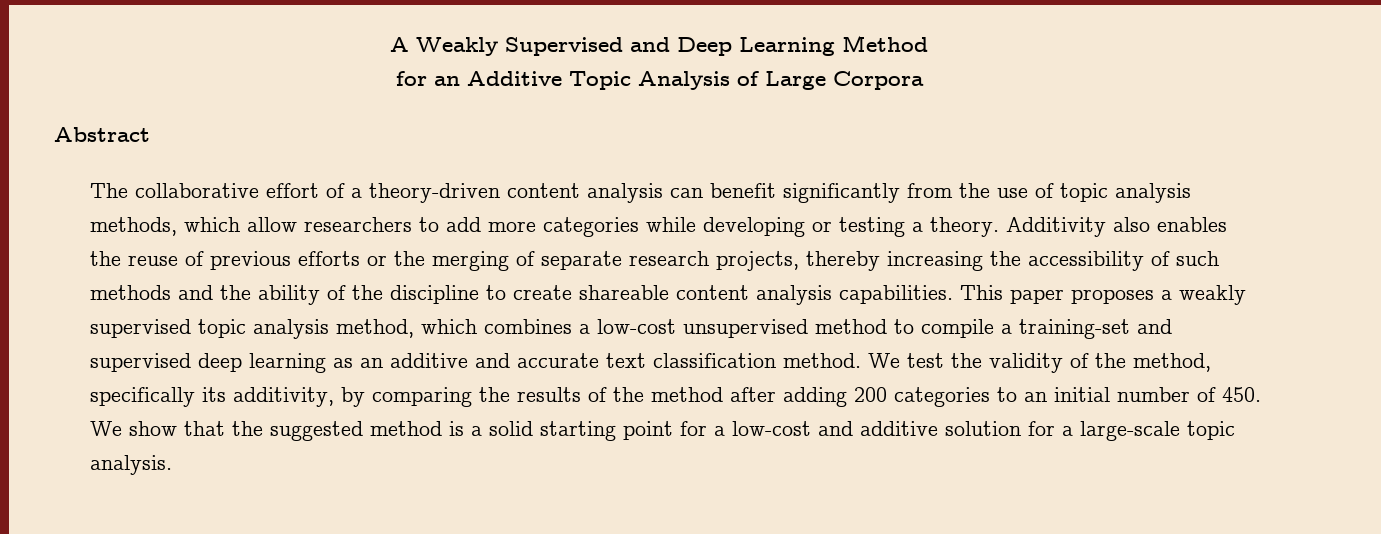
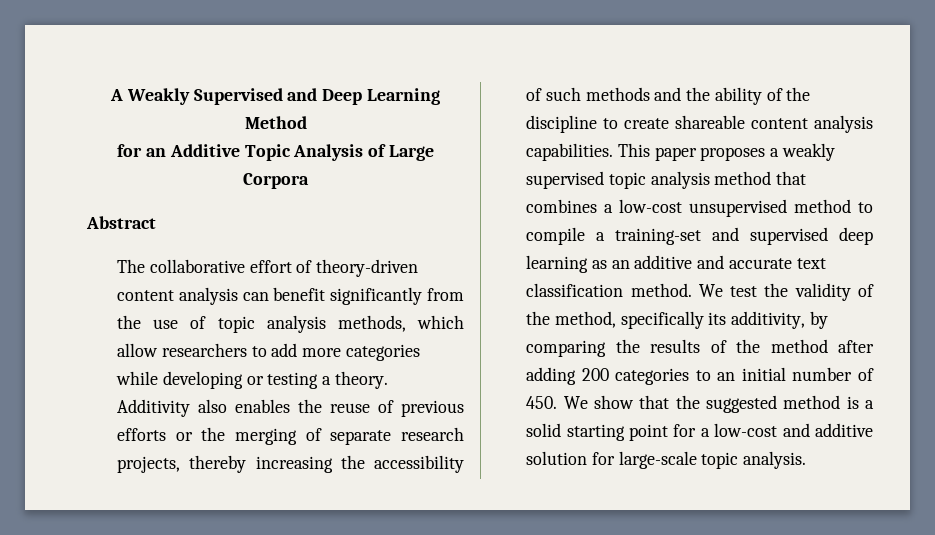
- The collaborative effort of a theory-driven content analysis can benefit significantly from the use of topic analysis methods, which allow researchers to add more categories while developing or testing a theory.
+ The collaborative effort of theory-driven content analysis can benefit significantly from the use of topic analysis methods, which allow researchers to add more categories while developing or testing a theory.
- This paper proposes a weakly supervised topic analysis method, which combines a low-cost unsupervised method to compile a training-set and supervised deep learning as an additive and accurate text classification method.
+ This paper proposes a weakly supervised topic analysis method that combines a low-cost unsupervised method to compile a training-set and supervised deep learning as an additive and accurate text classification method.
- We test the validity of the method, specifically its additivity, by comparing the results of the method after adding 200 categories to an initial number of 450. We show that the suggested method is a solid starting point for a low-cost and additive solution for a large-scale topic analysis.
+ We test the validity of the method, specifically its additivity, by comparing the results of the method after adding 200 categories to an initial number of 450. We show that the suggested method is a solid starting point for a low-cost and additive solution for large-scale topic analysis.

